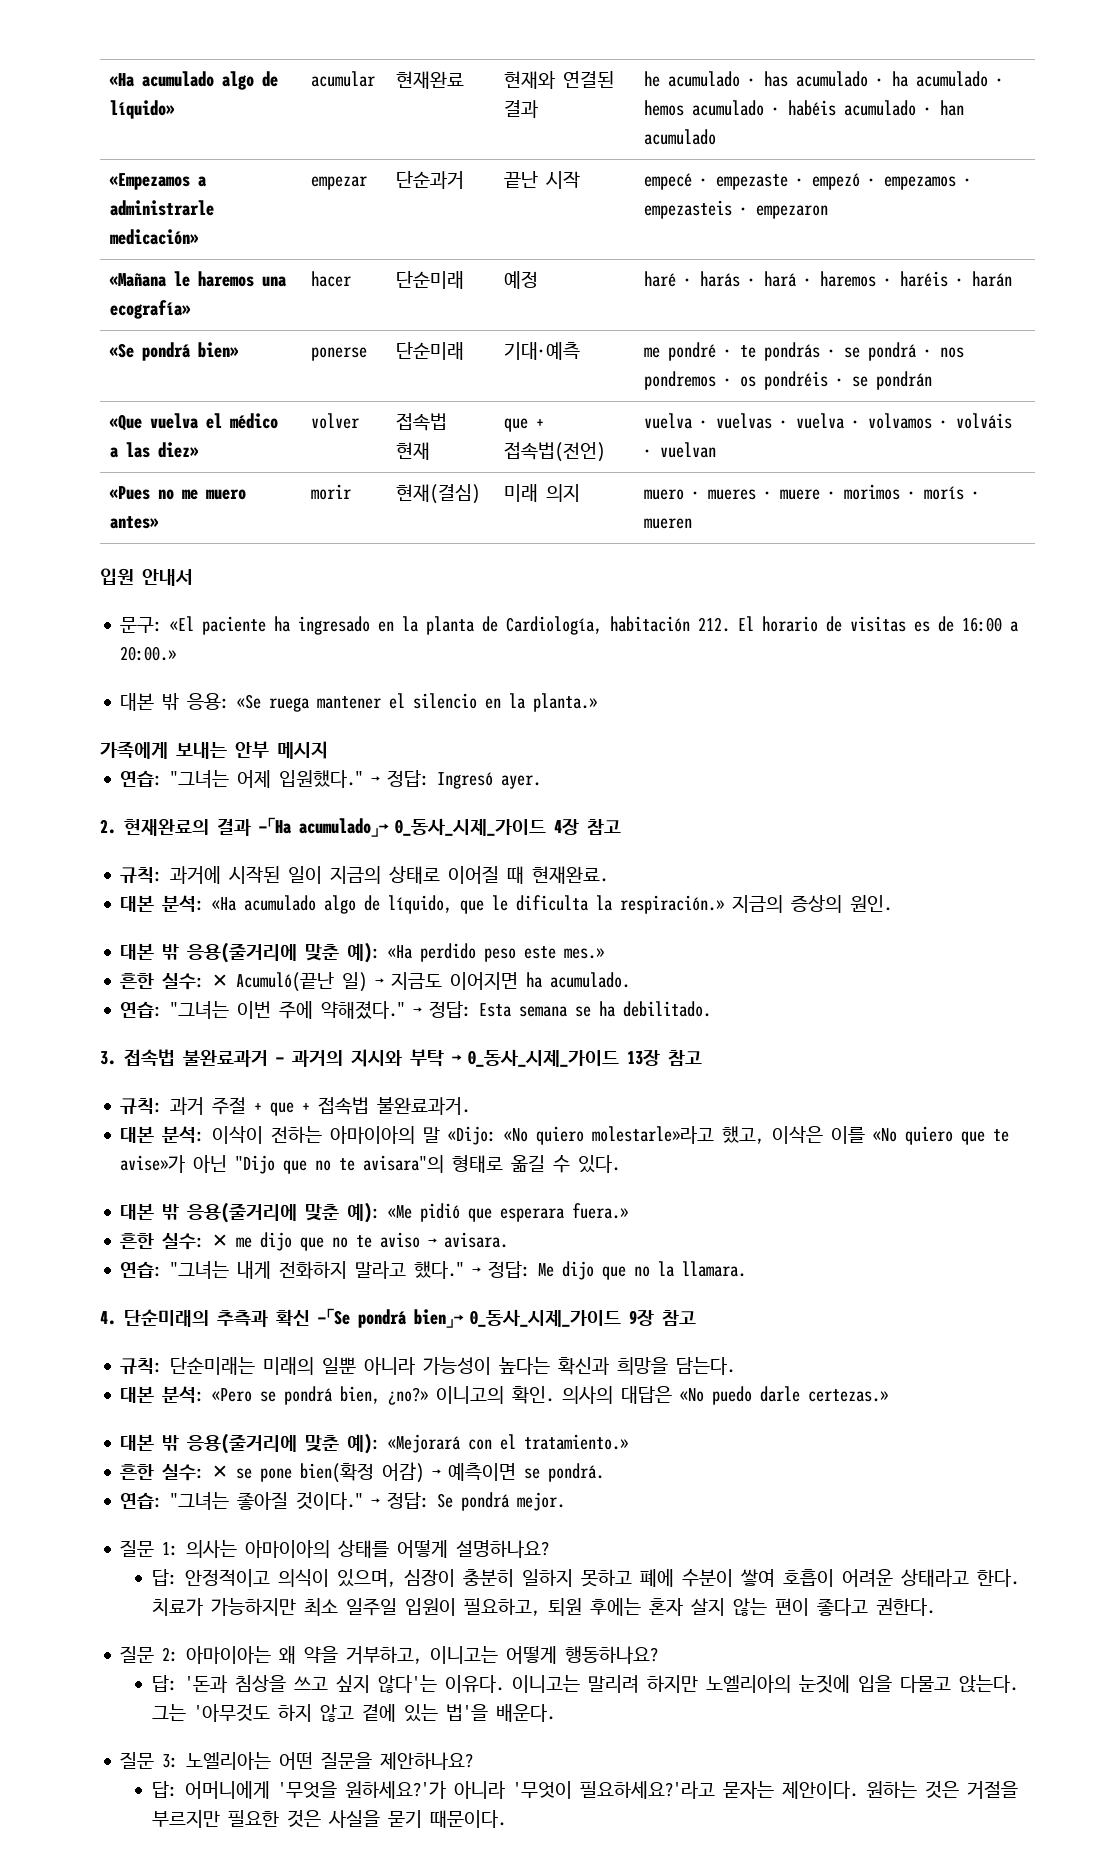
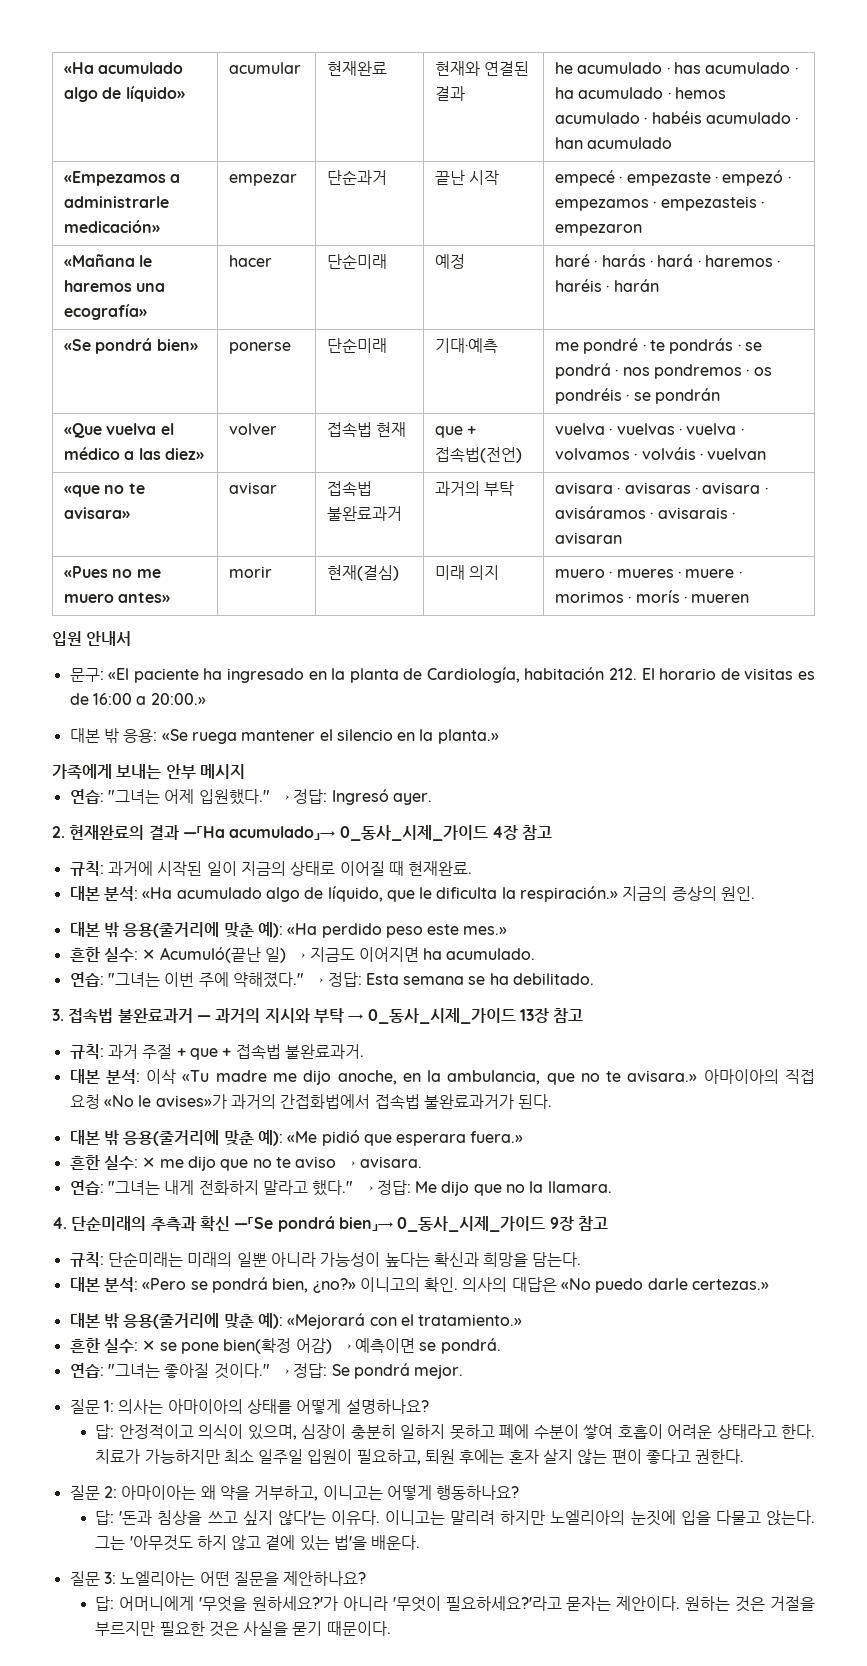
+ «que no te avisara» | avisar | 접속법 불완료과거 | 과거의 부탁 | avisara · avisaras · avisara · avisáramos · avisarais · avisaran
- 대본 분석: 이삭이 전하는 아마이아의 말 «Dijo: «No quiero molestarle»라고 했고, 이삭은 이를 «No quiero que te avise»가 아닌 "Dijo que no te avisara"의 형태로 옮길 수 있다.
+ 대본 분석: 이삭 «Tu madre me dijo anoche, en la ambulancia, que no te avisara.» 아마이아의 직접 요청 «No le avises»가 과거의 간접화법에서 접속법 불완료과거가 된다.

